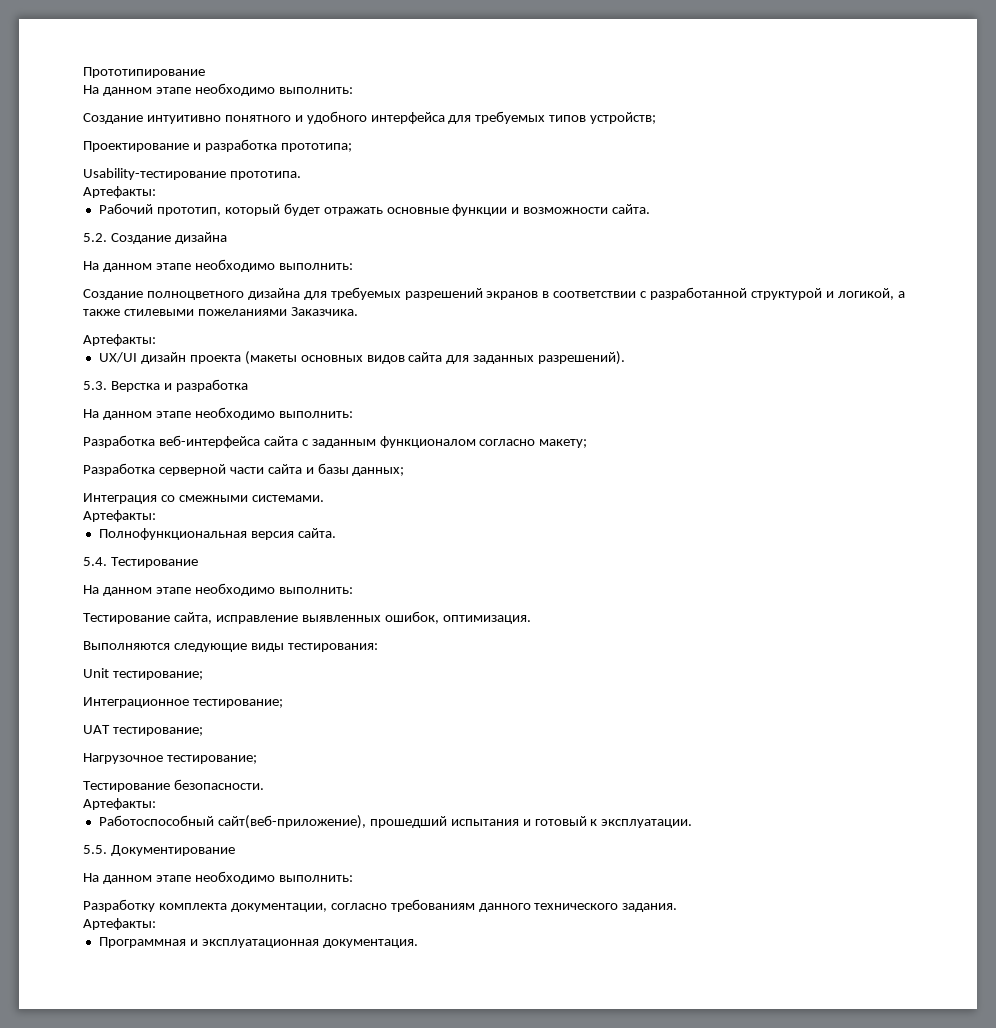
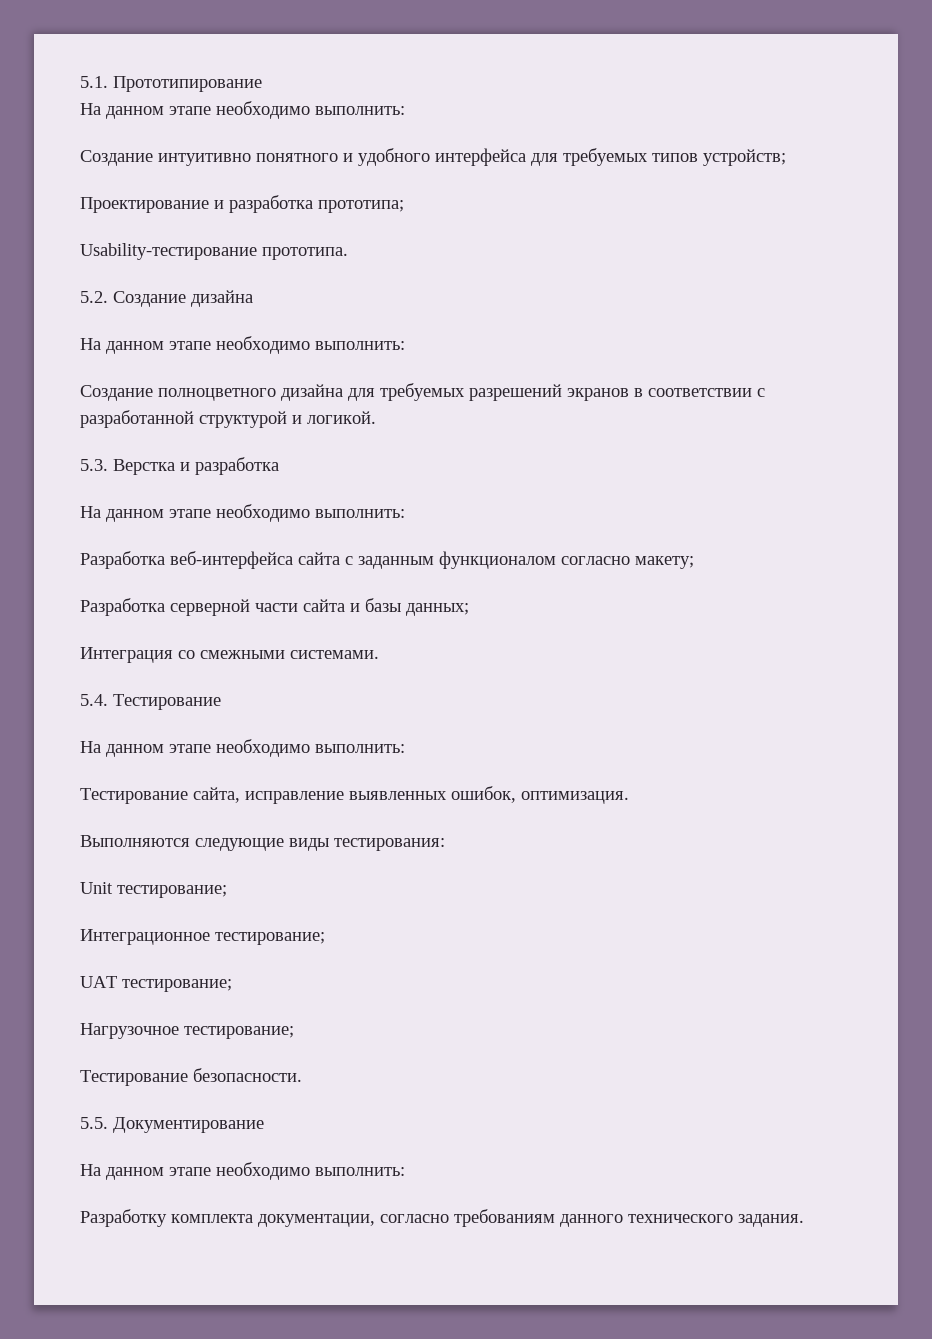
- Прототипирование
+ 5.1. Прототипирование
  Usability-тестирование прототипа.
- Артефакты:
- Рабочий прототип, который будет отражать основные функции и возможности сайта.
- Создание полноцветного дизайна для требуемых разрешений экранов в соответствии с разработанной структурой и логикой, а также стилевыми пожеланиями Заказчика.
- Артефакты:
- UX/UI дизайн проекта (макеты основных видов сайта для заданных разрешений).
+ Создание полноцветного дизайна для требуемых разрешений экранов в соответствии с разработанной структурой и логикой.
  Интеграция со смежными системами.
- Артефакты:
- Полнофункциональная версия сайта.
  Тестирование безопасности.
- Артефакты:
- Работоспособный сайт(веб-приложение), прошедший испытания и готовый к эксплуатации.
  Разработку комплекта документации, согласно требованиям данного технического задания.
- Артефакты:
- Программная и эксплуатационная документация.

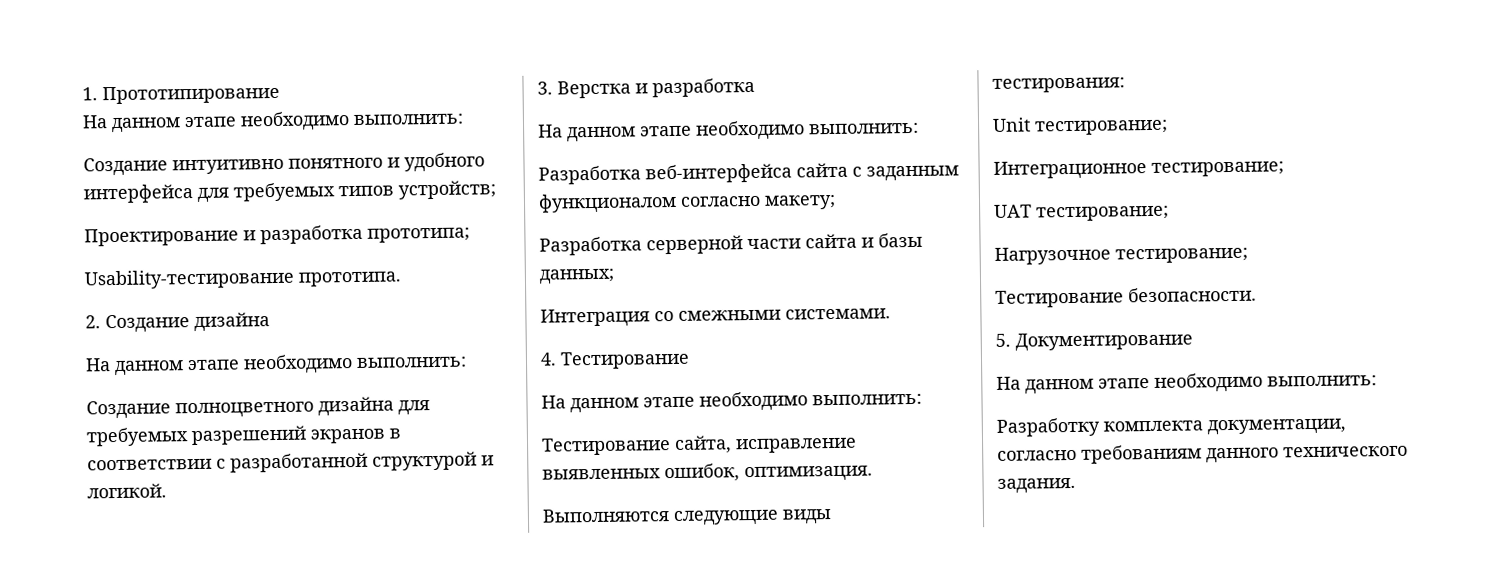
- 5.1. Прототипирование
+ 1. Прототипирование
- 5.2. Создание дизайна
+ 2. Создание дизайна
- 5.3. Верстка и разработка
+ 3. Верстка и разработка
- 5.4. Тестирование
+ 4. Тестирование
- 5.5. Документирование
+ 5. Документирование

